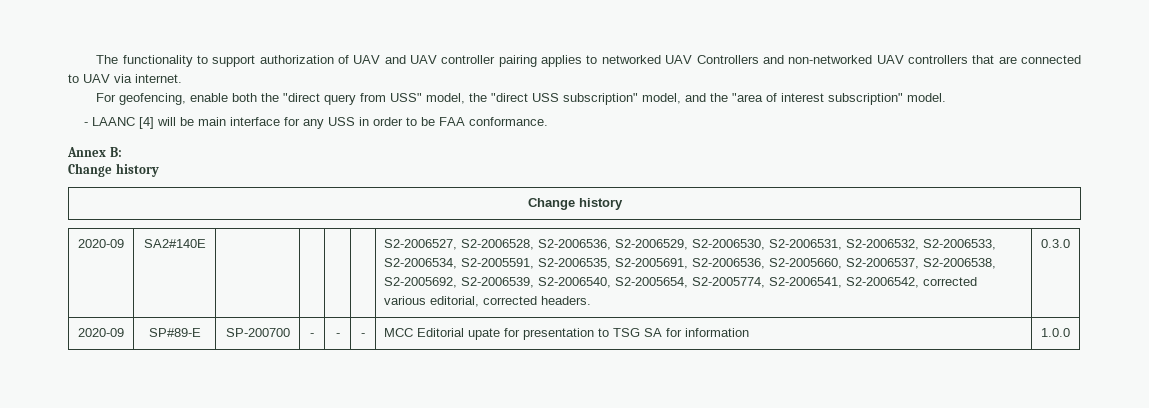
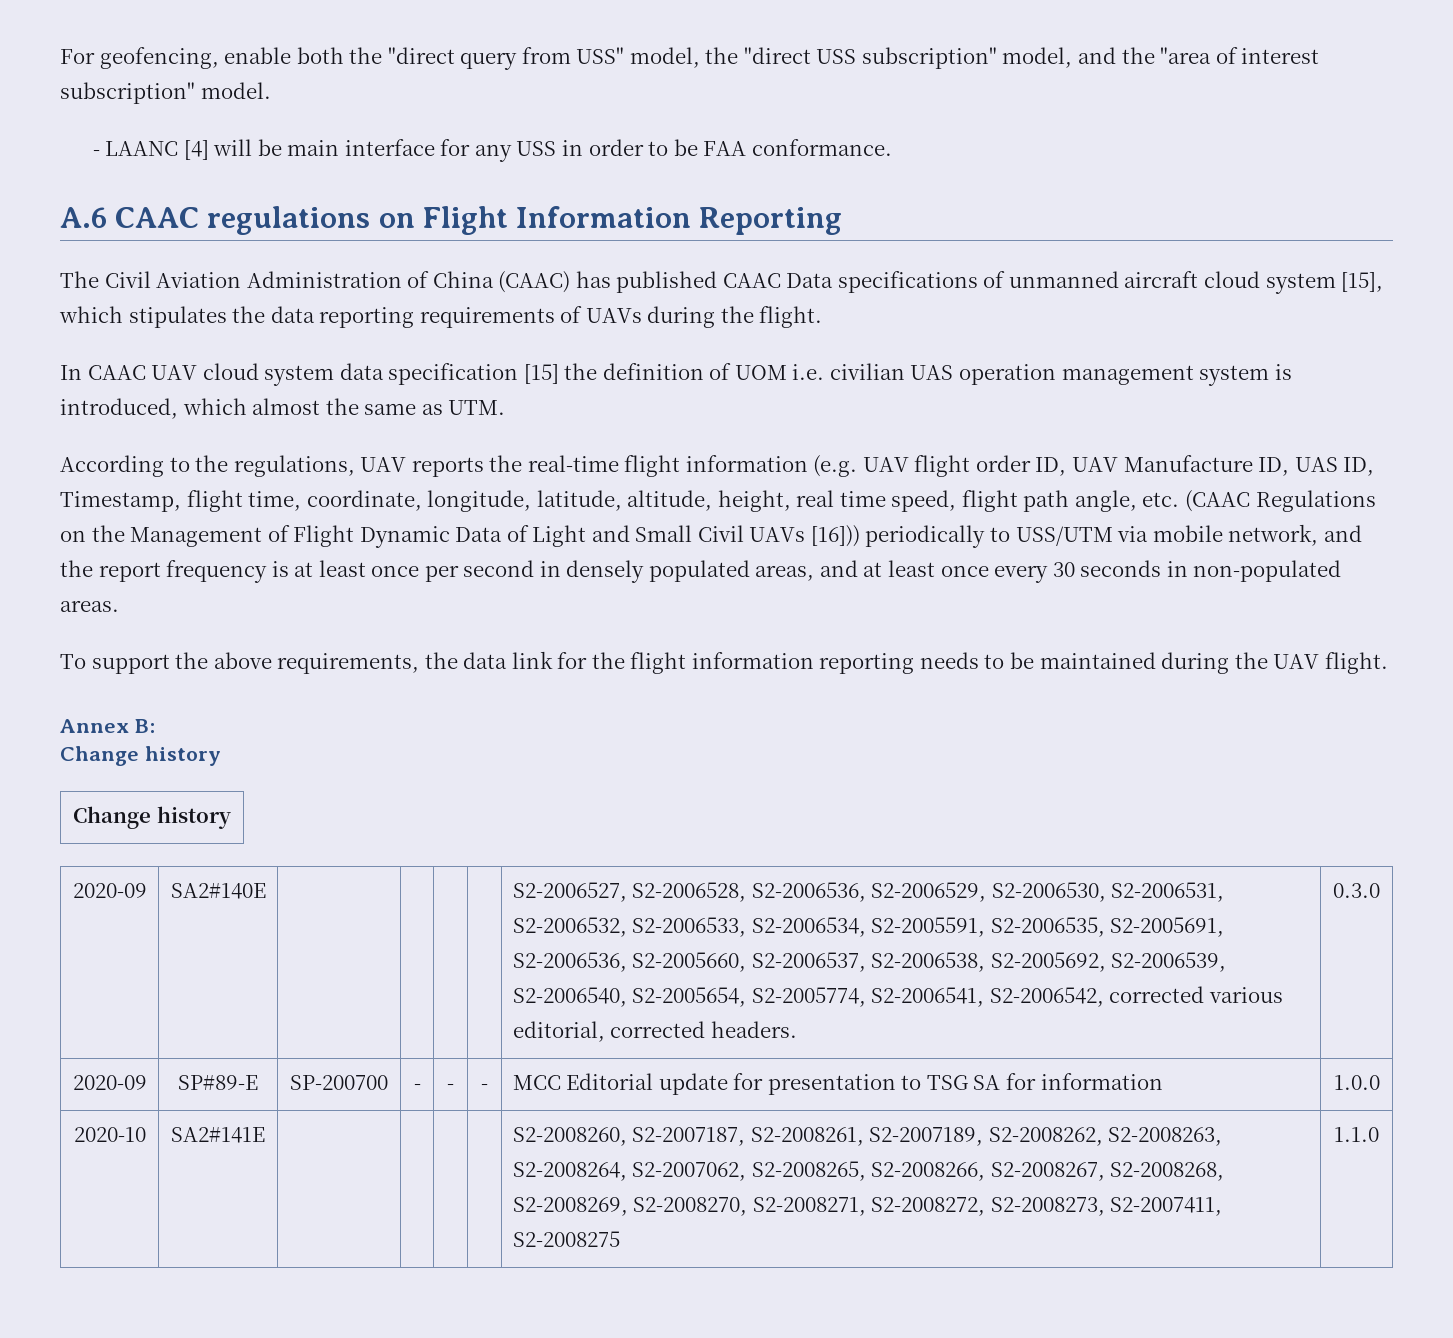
- The functionality to support authorization of UAV and UAV controller pairing applies to networked UAV Controllers and non-networked UAV controllers that are connected to UAV via internet.
+ A.6 CAAC regulations on Flight Information Reporting
+ The Civil Aviation Administration of China (CAAC) has published CAAC Data specifications of unmanned aircraft cloud system [15], which stipulates the data reporting requirements of UAVs during the flight.
+ In CAAC UAV cloud system data specification [15] the definition of UOM i.e. civilian UAS operation management system is introduced, which almost the same as UTM.
+ According to the regulations, UAV reports the real-time flight information (e.g. UAV flight order ID, UAV Manufacture ID, UAS ID, Timestamp, flight time, coordinate, longitude, latitude, altitude, height, real time speed, flight path angle, etc. (CAAC Regulations on the Management of Flight Dynamic Data of Light and Small Civil UAVs [16])) periodically to USS/UTM via mobile network, and the report frequency is at least once per second in densely populated areas, and at least once every 30 seconds in non-populated areas.
+ To support the above requirements, the data link for the flight information reporting needs to be maintained during the UAV flight.
- 2020-09 | SP#89-E | SP-200700 | - | - | - | MCC Editorial upate for presentation to TSG SA for information | 1.0.0
+ 2020-09 | SP#89-E | SP-200700 | - | - | - | MCC Editorial update for presentation to TSG SA for information | 1.0.0
+ 2020-10 | SA2#141E | | | | | S2-2008260, S2-2007187, S2-2008261, S2-2007189, S2-2008262, S2-2008263, S2-2008264, S2-2007062, S2-2008265, S2-2008266, S2-2008267, S2-2008268, S2-2008269, S2-2008270, S2-2008271, S2-2008272, S2-2008273, S2-2007411, S2-2008275 | 1.1.0

